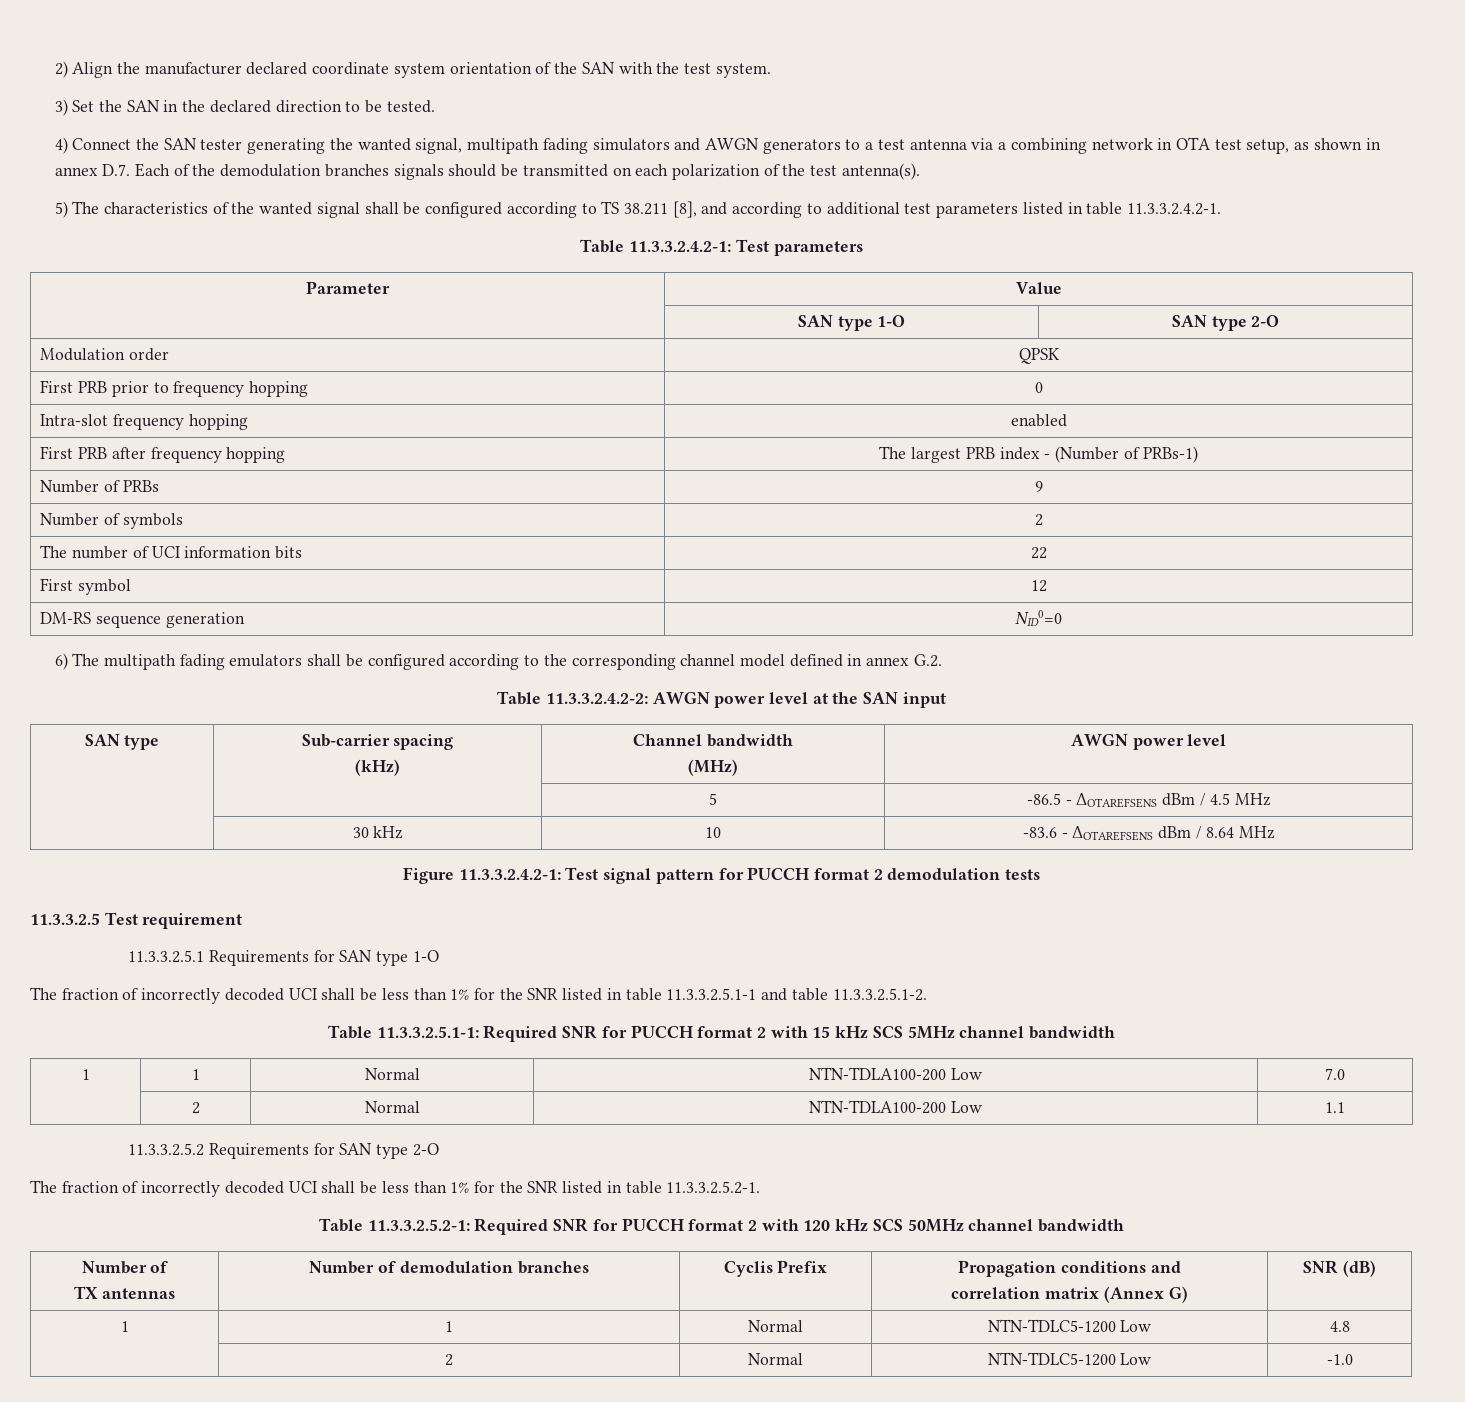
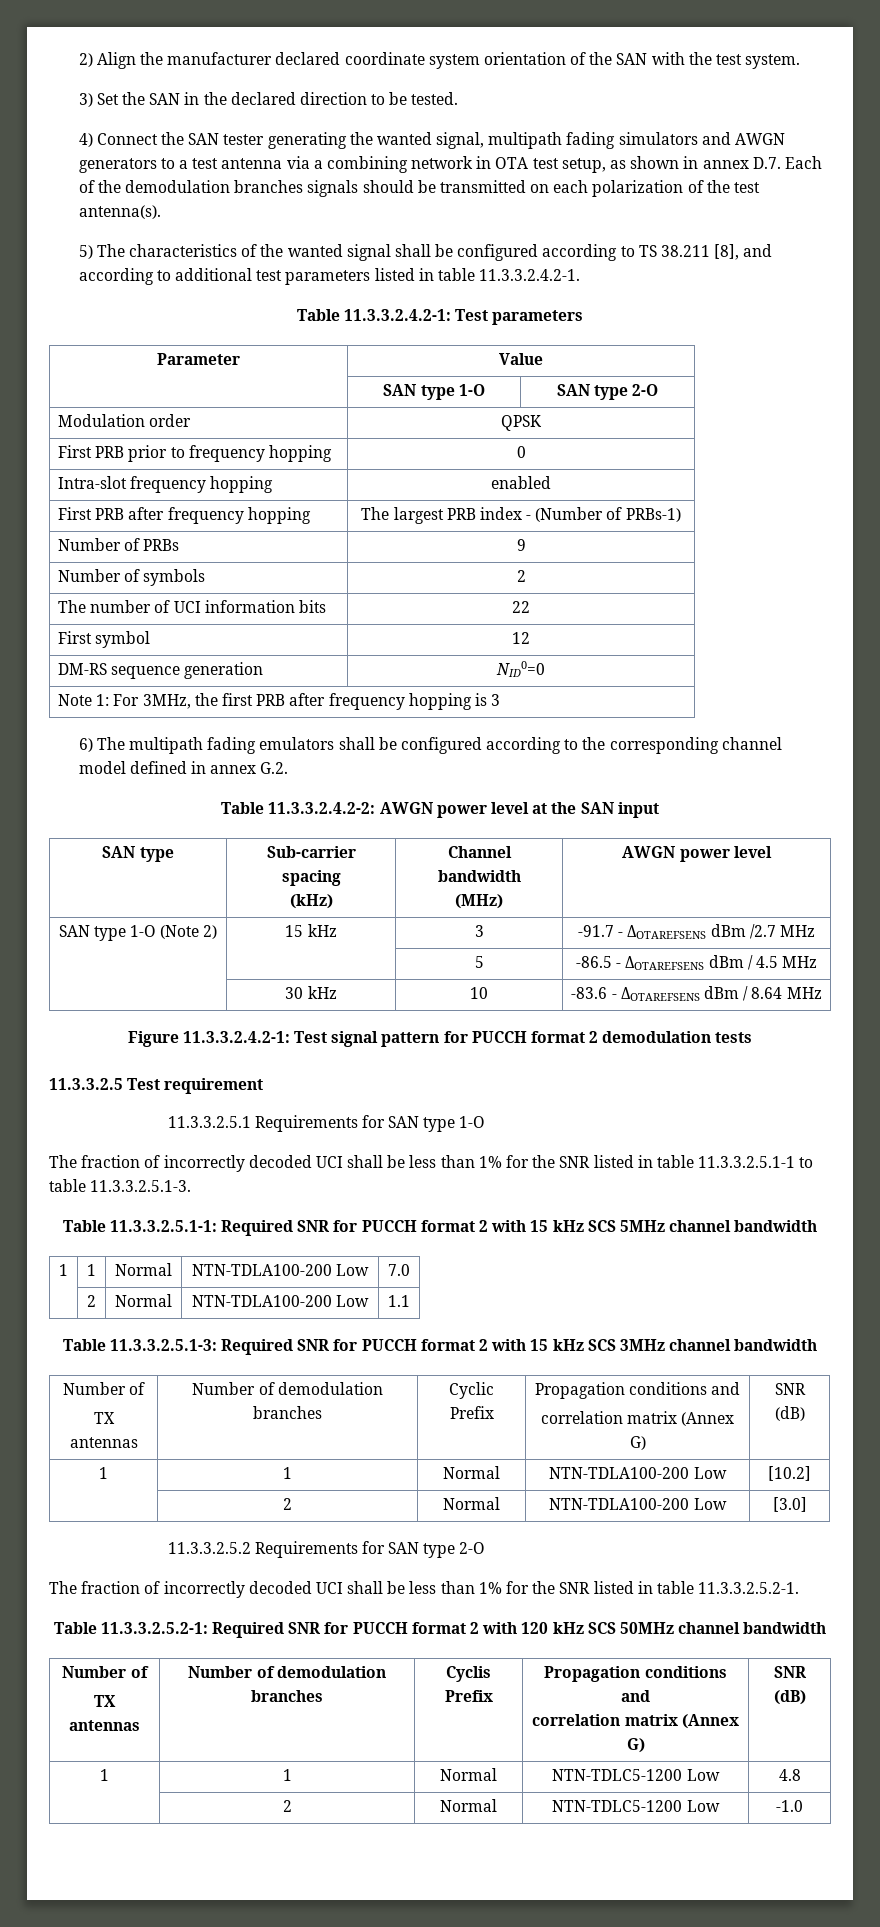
+ Note 1: For 3MHz, the first PRB after frequency hopping is 3
+ SAN type 1-O (Note 2) | 15 kHz | 3 | -91.7 - ΔOTAREFSENS dBm /2.7 MHz
- The fraction of incorrectly decoded UCI shall be less than 1% for the SNR listed in table 11.3.3.2.5.1-1 and table 11.3.3.2.5.1-2.
+ The fraction of incorrectly decoded UCI shall be less than 1% for the SNR listed in table 11.3.3.2.5.1-1 to table 11.3.3.2.5.1-3.
+ Table 11.3.3.2.5.1-3: Required SNR for PUCCH format 2 with 15 kHz SCS 3MHz channel bandwidth
+ Number of
+ TX antennas | Number of demodulation branches | Cyclic Prefix | Propagation conditions and
+ correlation matrix (Annex G) | SNR (dB)
+ 1 | 1 | Normal | NTN-TDLA100-200 Low | [10.2]
+ | 2 | Normal | NTN-TDLA100-200 Low | [3.0]

